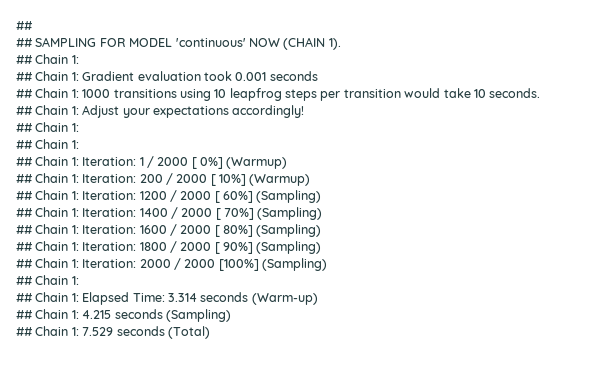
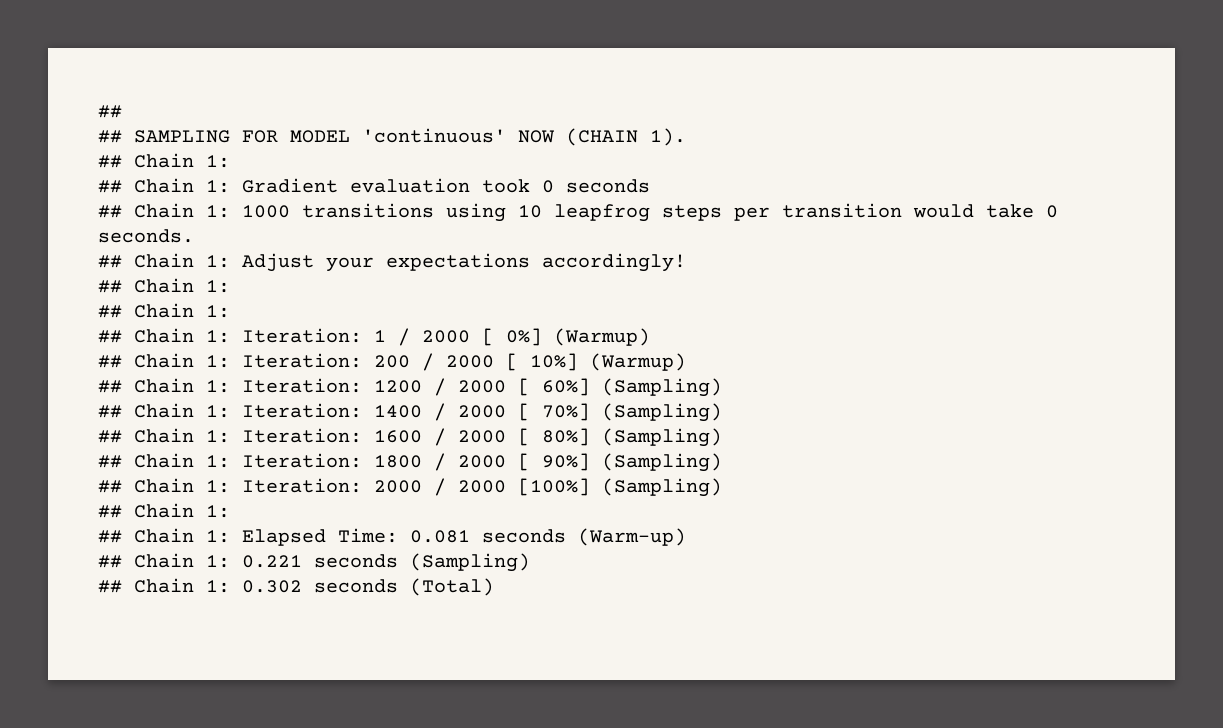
- ## Chain 1: Gradient evaluation took 0.001 seconds
+ ## Chain 1: Gradient evaluation took 0 seconds
- ## Chain 1: 1000 transitions using 10 leapfrog steps per transition would take 10 seconds.
+ ## Chain 1: 1000 transitions using 10 leapfrog steps per transition would take 0 seconds.
- ## Chain 1: Elapsed Time: 3.314 seconds (Warm-up)
+ ## Chain 1: Elapsed Time: 0.081 seconds (Warm-up)
- ## Chain 1: 4.215 seconds (Sampling)
+ ## Chain 1: 0.221 seconds (Sampling)
- ## Chain 1: 7.529 seconds (Total)
+ ## Chain 1: 0.302 seconds (Total)

